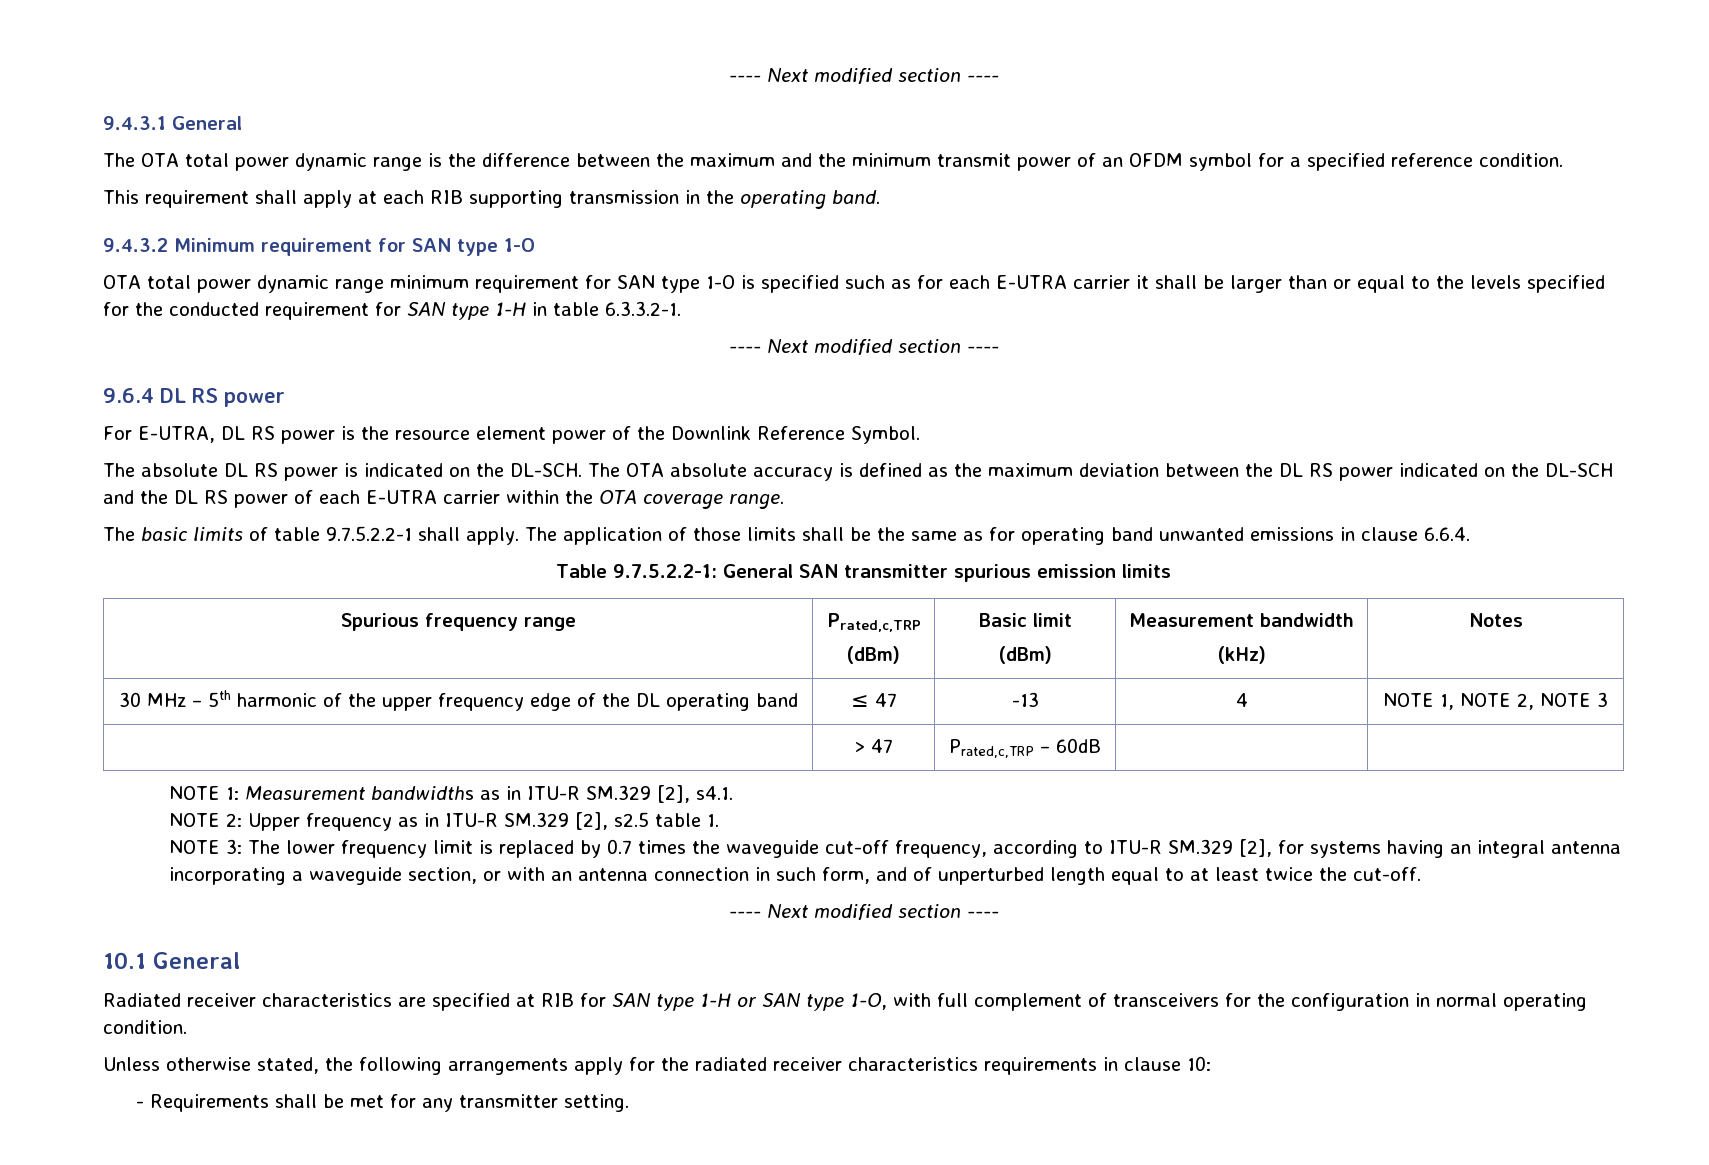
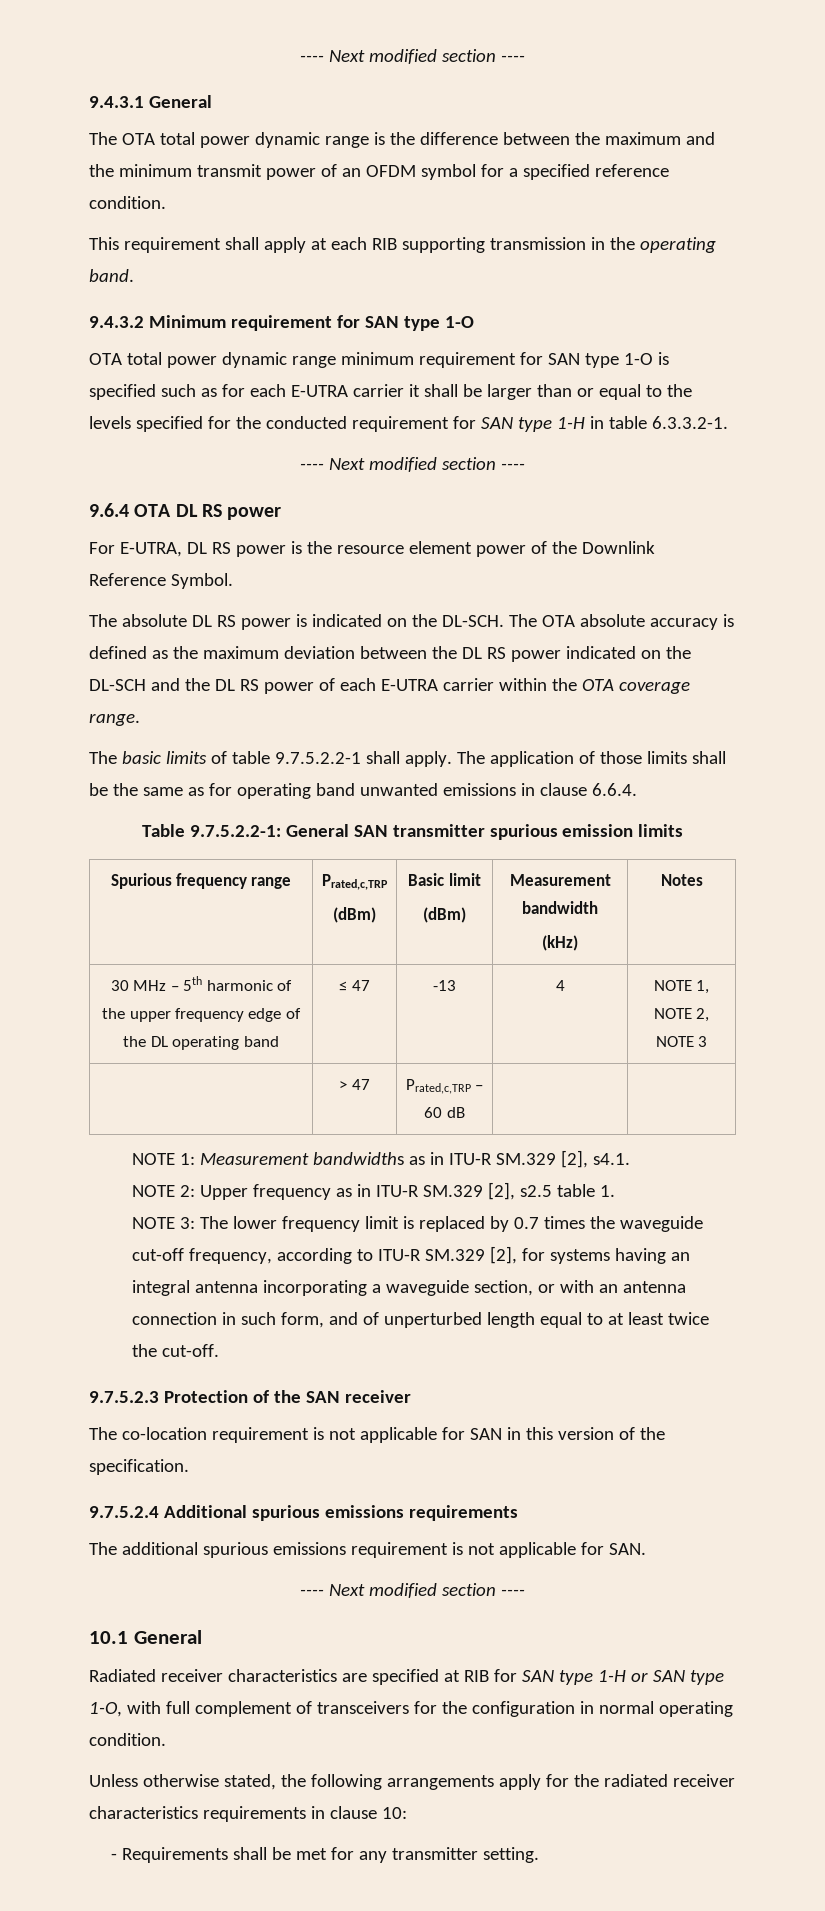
- 9.6.4 DL RS power
+ 9.6.4 OTA DL RS power
- | > 47 | Prated,c,TRP – 60dB | |
+ | > 47 | Prated,c,TRP – 60 dB | |
+ 9.7.5.2.3 Protection of the SAN receiver
+ The co-location requirement is not applicable for SAN in this version of the specification.
+ 9.7.5.2.4 Additional spurious emissions requirements
+ The additional spurious emissions requirement is not applicable for SAN.

